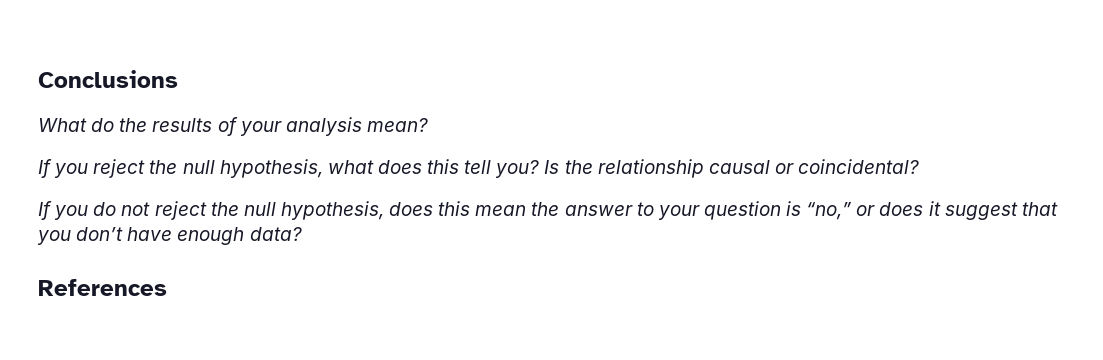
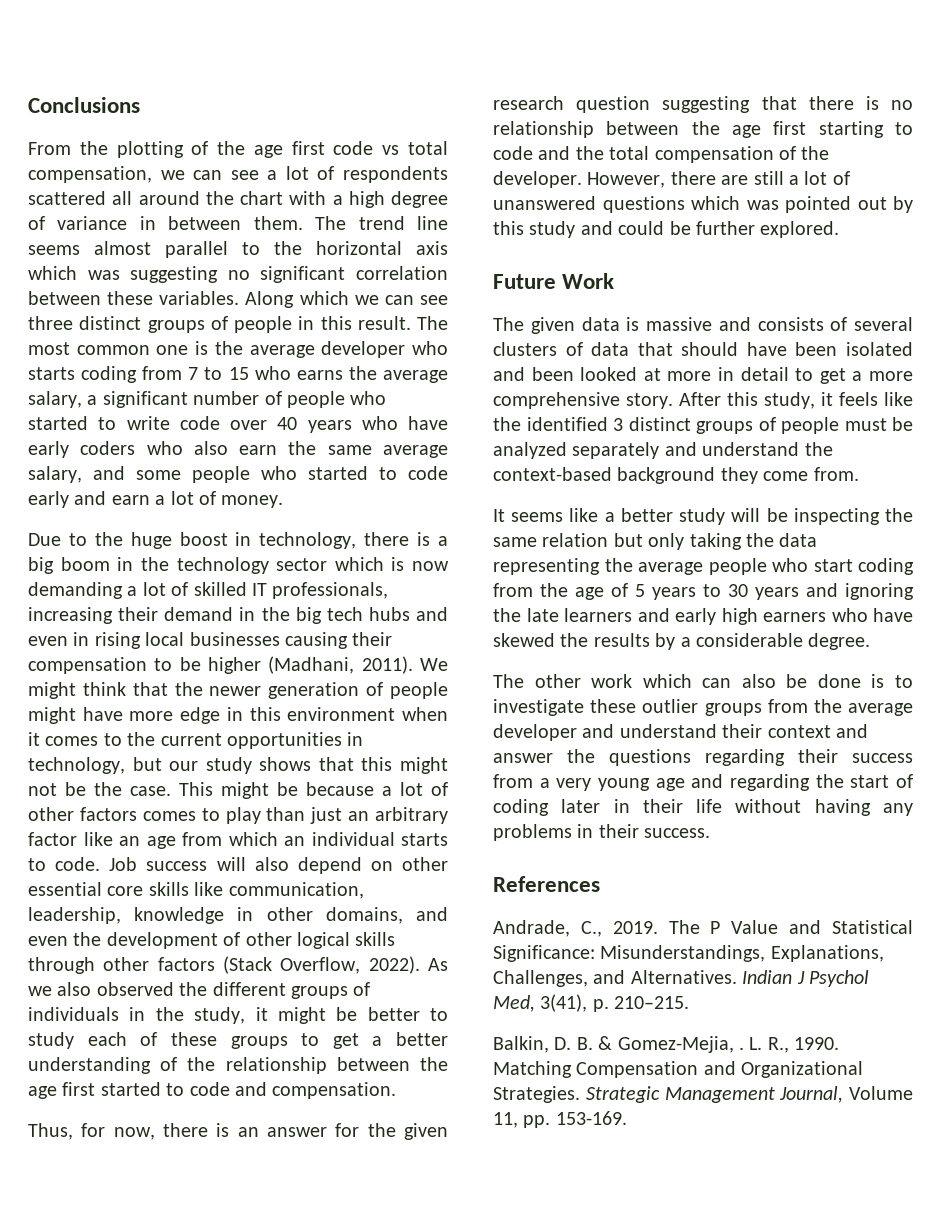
- What do the results of your analysis mean?
- If you reject the null hypothesis, what does this tell you? Is the relationship causal or coincidental?
- If you do not reject the null hypothesis, does this mean the answer to your question is “no,” or does it suggest that you don’t have enough data?
+ From the plotting of the age first code vs total compensation, we can see a lot of respondents scattered all around the chart with a high degree of variance in between them. The trend line seems almost parallel to the horizontal axis which was suggesting no significant correlation between these variables. Along which we can see three distinct groups of people in this result. The most common one is the average developer who starts coding from 7 to 15 who earns the average salary, a significant number of people who started to write code over 40 years who have early coders who also earn the same average salary, and some people who started to code early and earn a lot of money.
+ Due to the huge boost in technology, there is a big boom in the technology sector which is now demanding a lot of skilled IT professionals, increasing their demand in the big tech hubs and even in rising local businesses causing their compensation to be higher (Madhani, 2011). We might think that the newer generation of people might have more edge in this environment when it comes to the current opportunities in technology, but our study shows that this might not be the case. This might be because a lot of other factors comes to play than just an arbitrary factor like an age from which an individual starts to code. Job success will also depend on other essential core skills like communication, leadership, knowledge in other domains, and even the development of other logical skills through other factors (Stack Overflow, 2022). As we also observed the different groups of individuals in the study, it might be better to study each of these groups to get a better understanding of the relationship between the age first started to code and compensation.
+ Thus, for now, there is an answer for the given research question suggesting that there is no relationship between the age first starting to code and the total compensation of the developer. However, there are still a lot of unanswered questions which was pointed out by this study and could be further explored.
+ Future Work
+ The given data is massive and consists of several clusters of data that should have been isolated and been looked at more in detail to get a more comprehensive story. After this study, it feels like the identified 3 distinct groups of people must be analyzed separately and understand the context-based background they come from.
+ It seems like a better study will be inspecting the same relation but only taking the data representing the average people who start coding from the age of 5 years to 30 years and ignoring the late learners and early high earners who have skewed the results by a considerable degree.
+ The other work which can also be done is to investigate these outlier groups from the average developer and understand their context and answer the questions regarding their success from a very young age and regarding the start of coding later in their life without having any problems in their success.
  References
+ Andrade, C., 2019. The P Value and Statistical Significance: Misunderstandings, Explanations, Challenges, and Alternatives. Indian J Psychol Med, 3(41), p. 210–215.
+ Balkin, D. B. & Gomez-Mejia, . L. R., 1990. Matching Compensation and Organizational Strategies. Strategic Management Journal, Volume 11, pp. 153-169.

